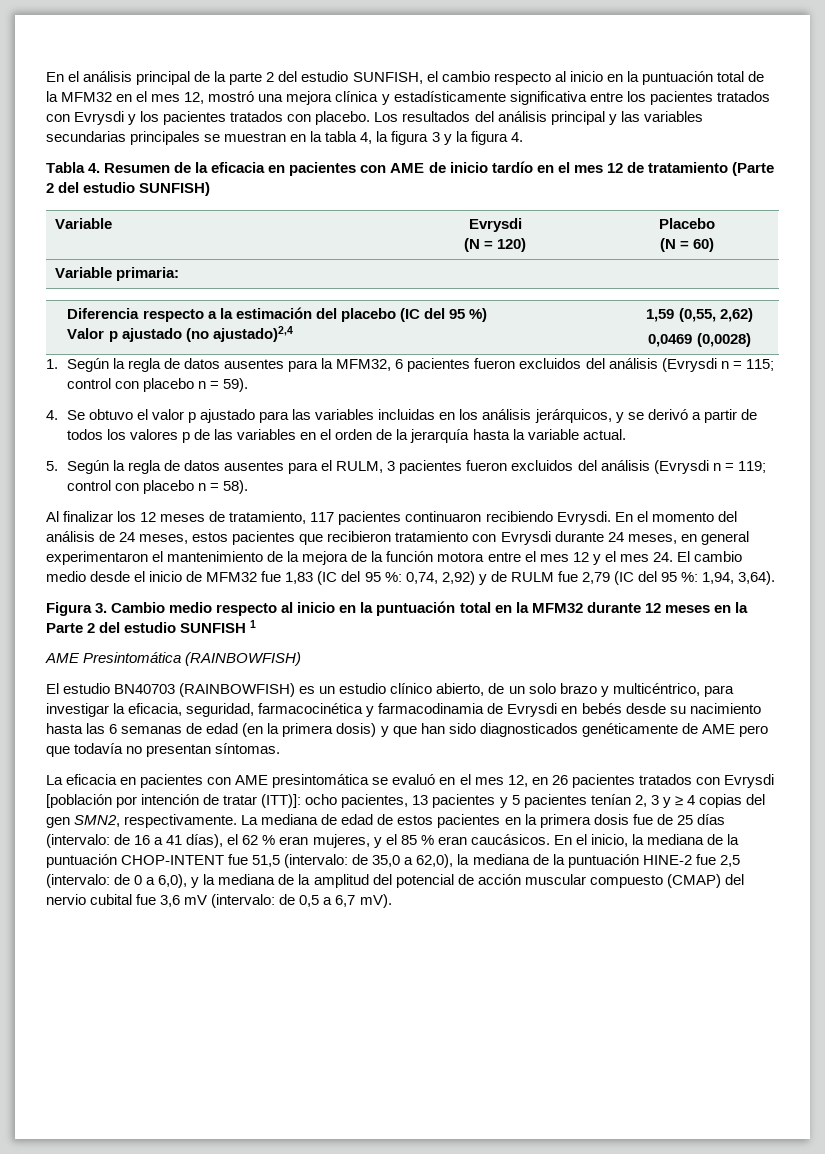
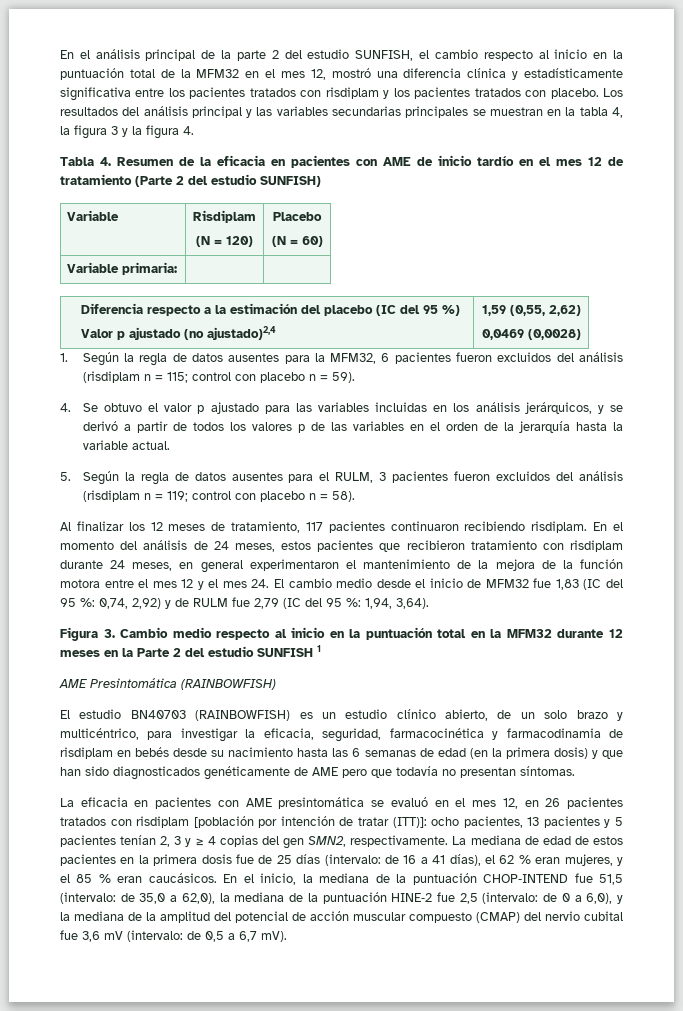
- En el análisis principal de la parte 2 del estudio SUNFISH, el cambio respecto al inicio en la puntuación total de la MFM32 en el mes 12, mostró una mejora clínica y estadísticamente significativa entre los pacientes tratados con Evrysdi y los pacientes tratados con placebo.
+ En el análisis principal de la parte 2 del estudio SUNFISH, el cambio respecto al inicio en la puntuación total de la MFM32 en el mes 12, mostró una diferencia clínica y estadísticamente significativa entre los pacientes tratados con risdiplam y los pacientes tratados con placebo.
- Variable | Evrysdi
+ Variable | Risdiplam
- 1. Según la regla de datos ausentes para la MFM32, 6 pacientes fueron excluidos del análisis (Evrysdi n = 115; control con placebo n = 59).
+ 1. Según la regla de datos ausentes para la MFM32, 6 pacientes fueron excluidos del análisis (risdiplam n = 115; control con placebo n = 59).
- 5. Según la regla de datos ausentes para el RULM, 3 pacientes fueron excluidos del análisis (Evrysdi n = 119; control con placebo n = 58).
+ 5. Según la regla de datos ausentes para el RULM, 3 pacientes fueron excluidos del análisis (risdiplam n = 119; control con placebo n = 58).
- Al finalizar los 12 meses de tratamiento, 117 pacientes continuaron recibiendo Evrysdi.
+ Al finalizar los 12 meses de tratamiento, 117 pacientes continuaron recibiendo risdiplam.
- En el momento del análisis de 24 meses, estos pacientes que recibieron tratamiento con Evrysdi durante 24 meses, en general experimentaron el mantenimiento de la mejora de la función motora entre el mes 12 y el mes 24. El cambio medio desde el inicio de MFM32 fue 1,83 (IC del 95 %:
+ En el momento del análisis de 24 meses, estos pacientes que recibieron tratamiento con risdiplam durante 24 meses, en general experimentaron el mantenimiento de la mejora de la función motora entre el mes 12 y el mes 24. El cambio medio desde el inicio de MFM32 fue 1,83 (IC del 95 %:
- El estudio BN40703 (RAINBOWFISH) es un estudio clínico abierto, de un solo brazo y multicéntrico, para investigar la eficacia, seguridad, farmacocinética y farmacodinamia de Evrysdi en bebés desde su nacimiento hasta las 6 semanas de edad (en la primera dosis) y que han sido diagnosticados genéticamente de AME pero que todavía no presentan síntomas.
+ El estudio BN40703 (RAINBOWFISH) es un estudio clínico abierto, de un solo brazo y multicéntrico, para investigar la eficacia, seguridad, farmacocinética y farmacodinamia de risdiplam en bebés desde su nacimiento hasta las 6 semanas de edad (en la primera dosis) y que han sido diagnosticados genéticamente de AME pero que todavía no presentan síntomas.
- La eficacia en pacientes con AME presintomática se evaluó en el mes 12, en 26 pacientes tratados con Evrysdi [población por intención de tratar (ITT)]: ocho pacientes, 13 pacientes y 5 pacientes tenían 2, 3 y ≥ 4 copias del gen SMN2, respectivamente.
+ La eficacia en pacientes con AME presintomática se evaluó en el mes 12, en 26 pacientes tratados con risdiplam [población por intención de tratar (ITT)]: ocho pacientes, 13 pacientes y 5 pacientes tenían 2, 3 y ≥ 4 copias del gen SMN2, respectivamente.
- En el inicio, la mediana de la puntuación CHOP‑INTENT fue 51,5 (intervalo: de 35,0 a 62,0), la mediana de la puntuación HINE‑2 fue 2,5 (intervalo: de 0 a 6,0), y la mediana de la amplitud del potencial de acción muscular compuesto (CMAP) del nervio cubital fue 3,6 mV (intervalo: de 0,5 a 6,7 mV).
+ En el inicio, la mediana de la puntuación CHOP‑INTEND fue 51,5 (intervalo: de 35,0 a 62,0), la mediana de la puntuación HINE‑2 fue 2,5 (intervalo: de 0 a 6,0), y la mediana de la amplitud del potencial de acción muscular compuesto (CMAP) del nervio cubital fue 3,6 mV (intervalo: de 0,5 a 6,7 mV).

